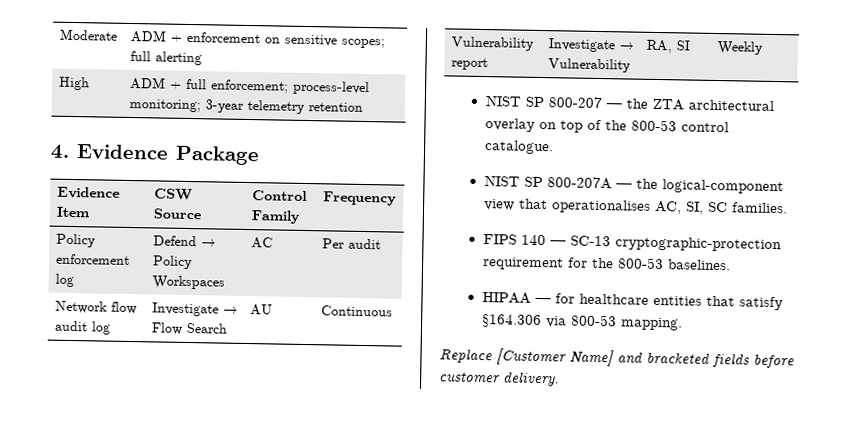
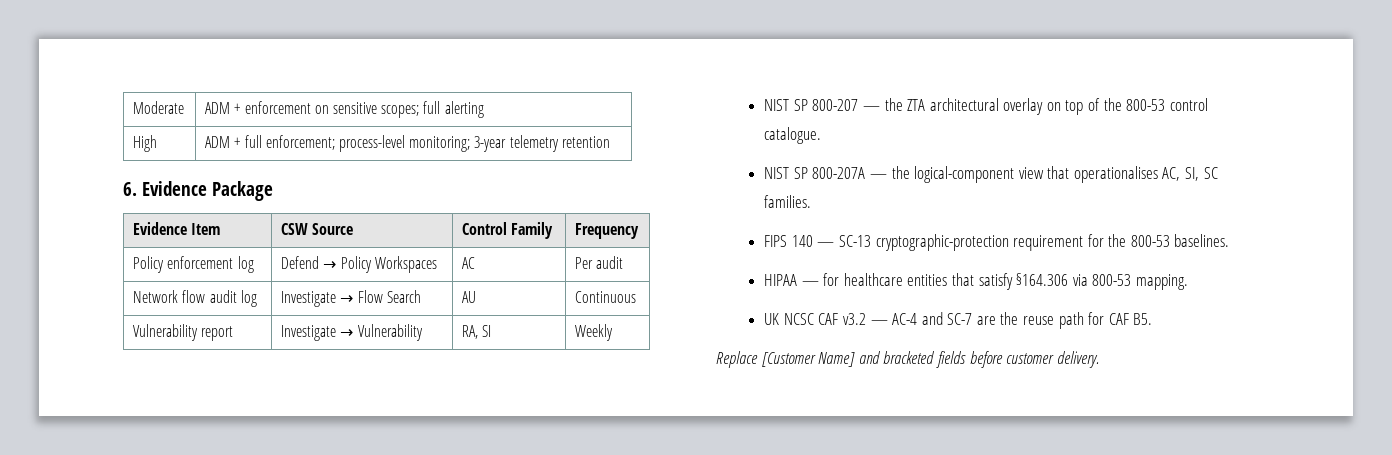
- 4. Evidence Package
+ 6. Evidence Package
+ UK NCSC CAF v3.2 — AC-4 and SC-7 are the reuse path for CAF B5.

